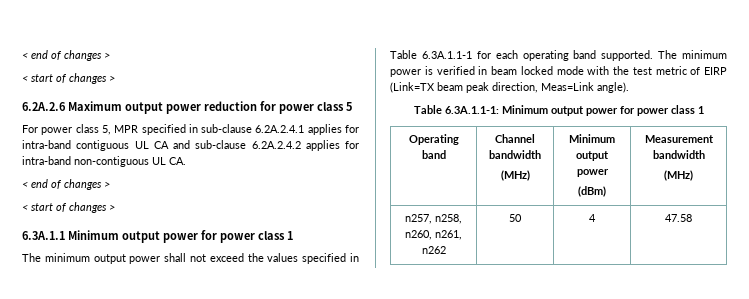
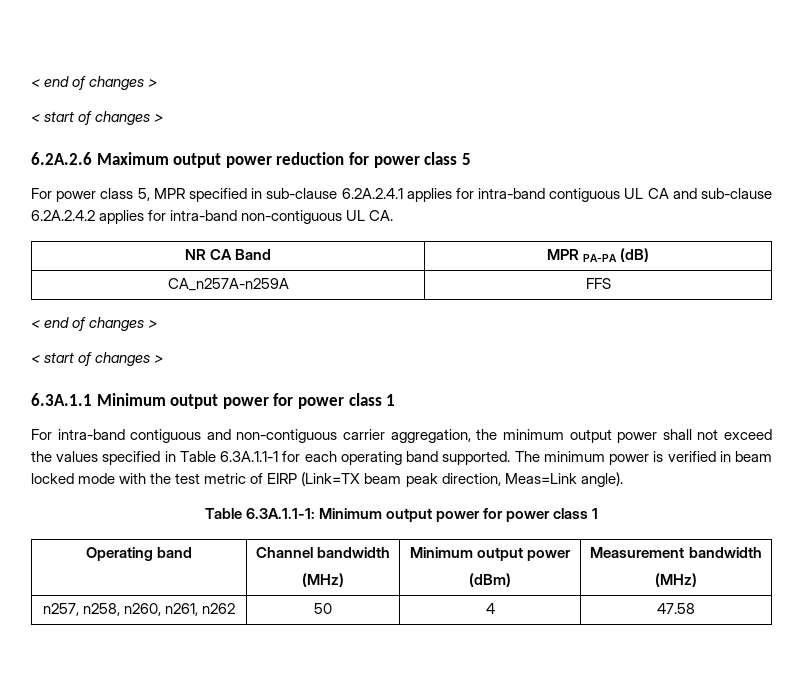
+ NR CA Band | MPR PA-PA (dB)
+ CA_n257A-n259A | FFS
- The minimum output power shall not exceed the values specified in Table 6.3A.1.1-1 for each operating band supported.
+ For intra-band contiguous and non-contiguous carrier aggregation, the minimum output power shall not exceed the values specified in Table 6.3A.1.1-1 for each operating band supported.

